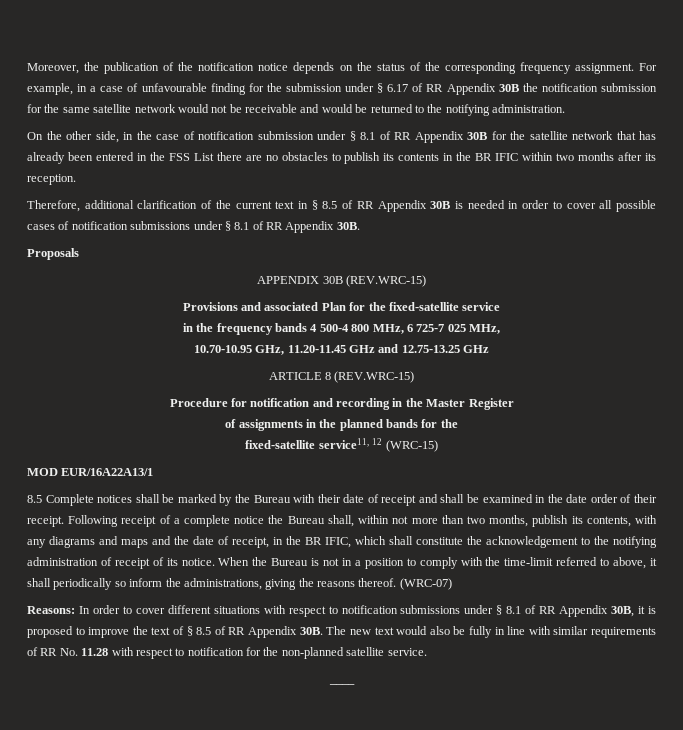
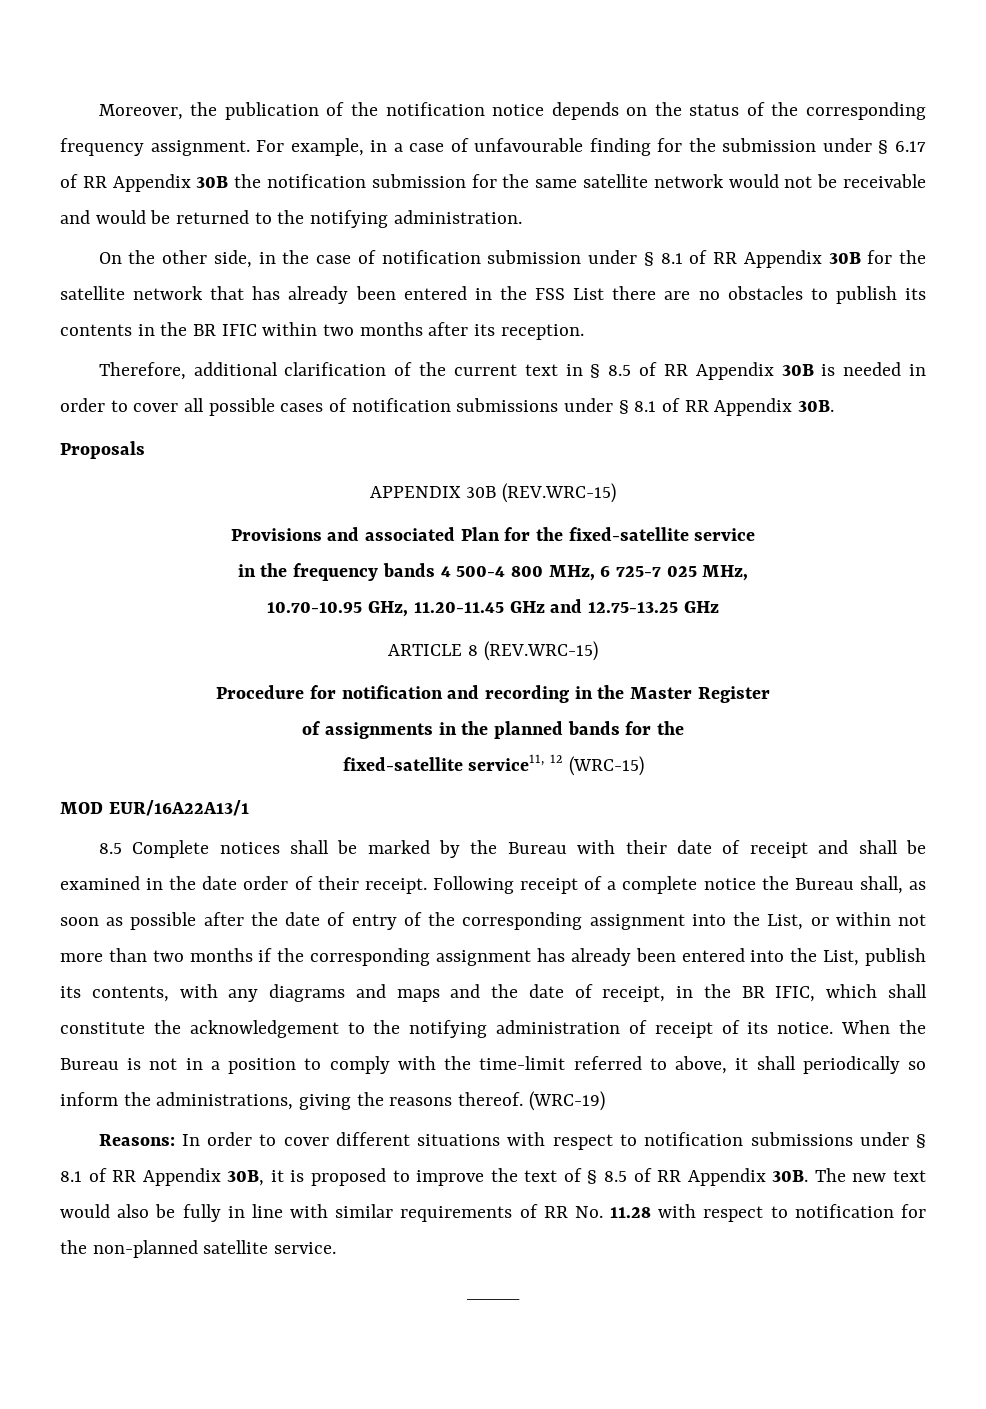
- Following receipt of a complete notice the Bureau shall, within not more than two months, publish its contents, with any diagrams and maps and the date of receipt, in the BR IFIC, which shall constitute the acknowledgement to the notifying administration of receipt of its notice.
+ Following receipt of a complete notice the Bureau shall, as soon as possible after the date of entry of the corresponding assignment into the List, or within not more than two months if the corresponding assignment has already been entered into the List, publish its contents, with any diagrams and maps and the date of receipt, in the BR IFIC, which shall constitute the acknowledgement to the notifying administration of receipt of its notice.
- (WRC-07)
+ (WRC-19)

